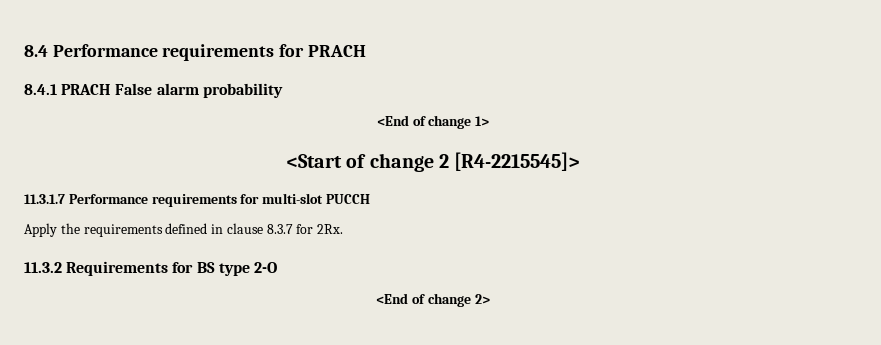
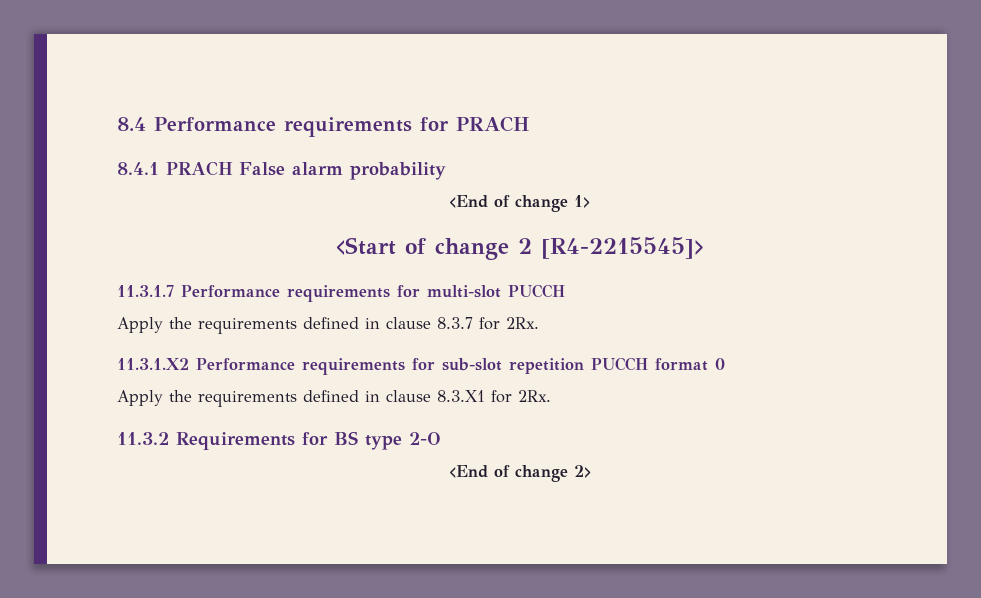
+ 11.3.1.X2 Performance requirements for sub-slot repetition PUCCH format 0
+ Apply the requirements defined in clause 8.3.X1 for 2Rx.

